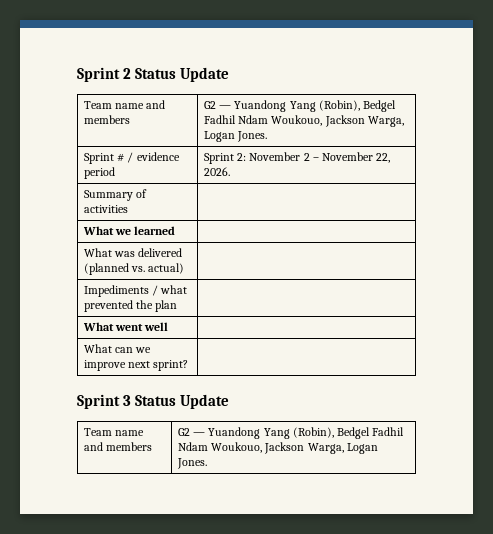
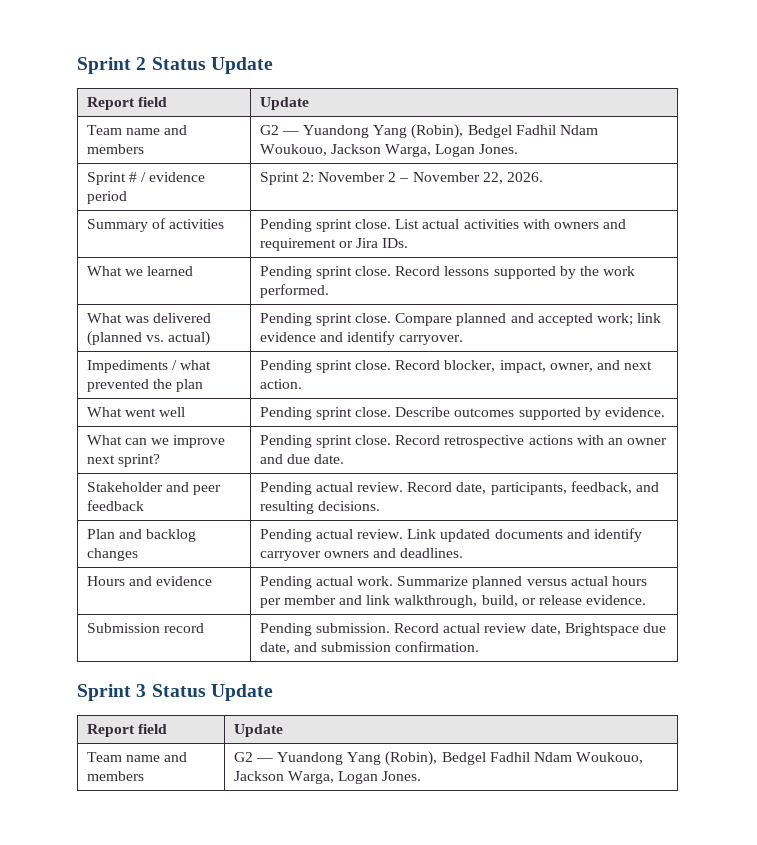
  Sprint 2 Status Update
+ Report field | Update
- Summary of activities |
- What we learned |
+ Summary of activities | Pending sprint close. List actual activities with owners and requirement or Jira IDs.
+ What we learned | Pending sprint close. Record lessons supported by the work performed.
- What was delivered (planned vs. actual) |
+ What was delivered (planned vs. actual) | Pending sprint close. Compare planned and accepted work; link evidence and identify carryover.
- Impediments / what prevented the plan |
- What went well |
+ Impediments / what prevented the plan | Pending sprint close. Record blocker, impact, owner, and next action.
+ What went well | Pending sprint close. Describe outcomes supported by evidence.
- What can we improve next sprint? |
+ What can we improve next sprint? | Pending sprint close. Record retrospective actions with an owner and due date.
+ Stakeholder and peer feedback | Pending actual review. Record date, participants, feedback, and resulting decisions.
+ Plan and backlog changes | Pending actual review. Link updated documents and identify carryover owners and deadlines.
+ Hours and evidence | Pending actual work. Summarize planned versus actual hours per member and link walkthrough, build, or release evidence.
+ Submission record | Pending submission. Record actual review date, Brightspace due date, and submission confirmation.
  Sprint 3 Status Update
+ Report field | Update

